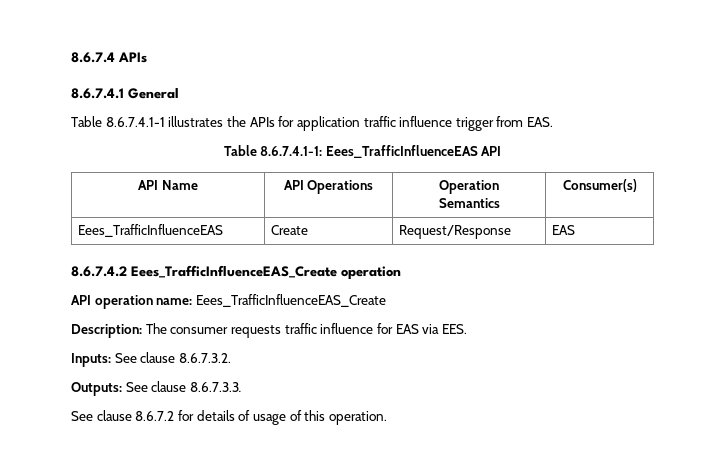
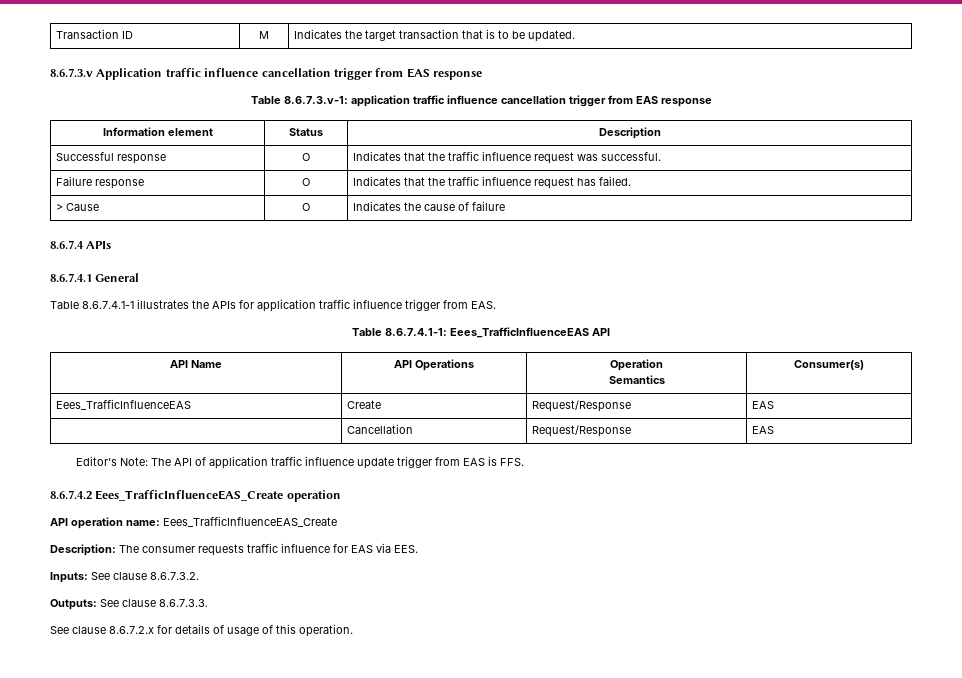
+ Transaction ID | M | Indicates the target transaction that is to be updated.
+ 8.6.7.3.v Application traffic influence cancellation trigger from EAS response
+ Table 8.6.7.3.v-1: application traffic influence cancellation trigger from EAS response
+ Information element | Status | Description
+ Successful response | O | Indicates that the traffic influence request was successful.
+ Failure response | O | Indicates that the traffic influence request has failed.
+ > Cause | O | Indicates the cause of failure
+ | Cancellation | Request/Response | EAS
+ Editor’s Note: The API of application traffic influence update trigger from EAS is FFS.
- See clause 8.6.7.2 for details of usage of this operation.
+ See clause 8.6.7.2.x for details of usage of this operation.

